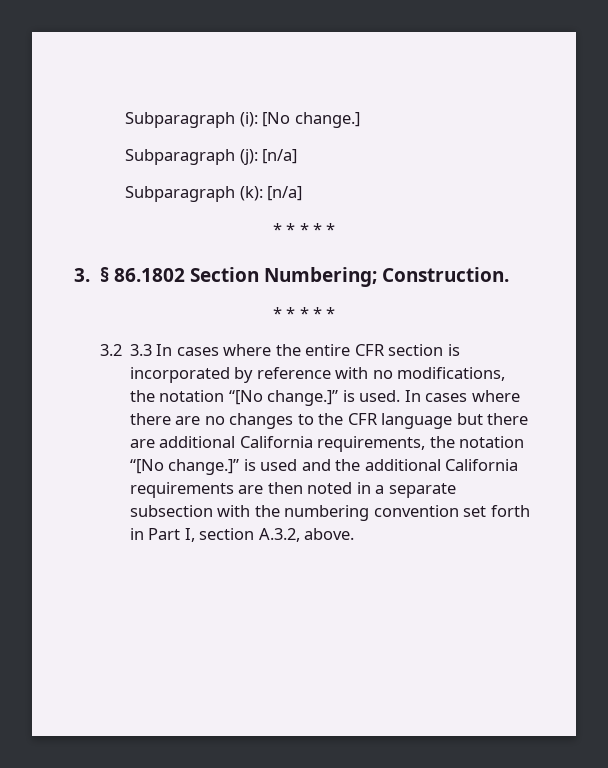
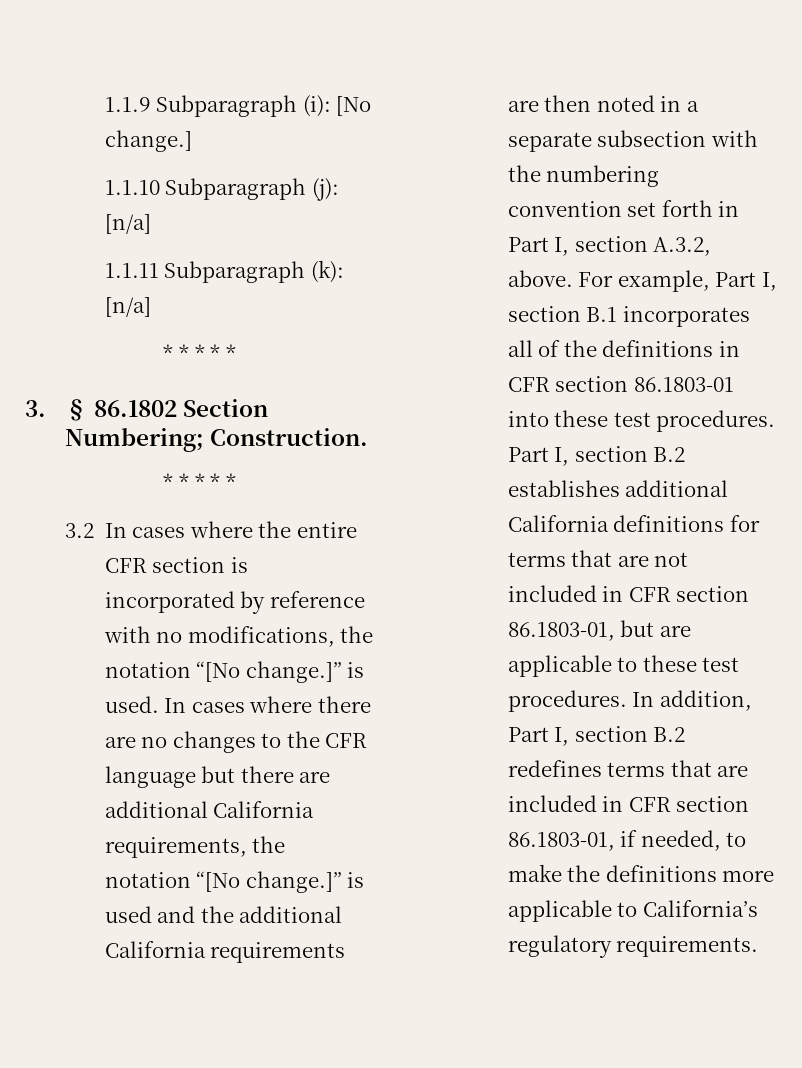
- Subparagraph (i): [No change.]
+ 1.1.9 Subparagraph (i): [No change.]
- Subparagraph (j): [n/a]
+ 1.1.10 Subparagraph (j): [n/a]
- Subparagraph (k): [n/a]
+ 1.1.11 Subparagraph (k): [n/a]
- 3.2 3.3 In cases where the entire CFR section is incorporated by reference with no modifications, the notation “[No change.]” is used.
+ 3.2 In cases where the entire CFR section is incorporated by reference with no modifications, the notation “[No change.]” is used.
+ For example, Part I, section B.1 incorporates all of the definitions in CFR section 86.1803-01 into these test procedures. Part I, section B.2 establishes additional California definitions for terms that are not included in CFR section 86.1803-01, but are applicable to these test procedures. In addition, Part I, section B.2 redefines terms that are included in CFR section 86.1803-01, if needed, to make the definitions more applicable to California’s regulatory requirements.

